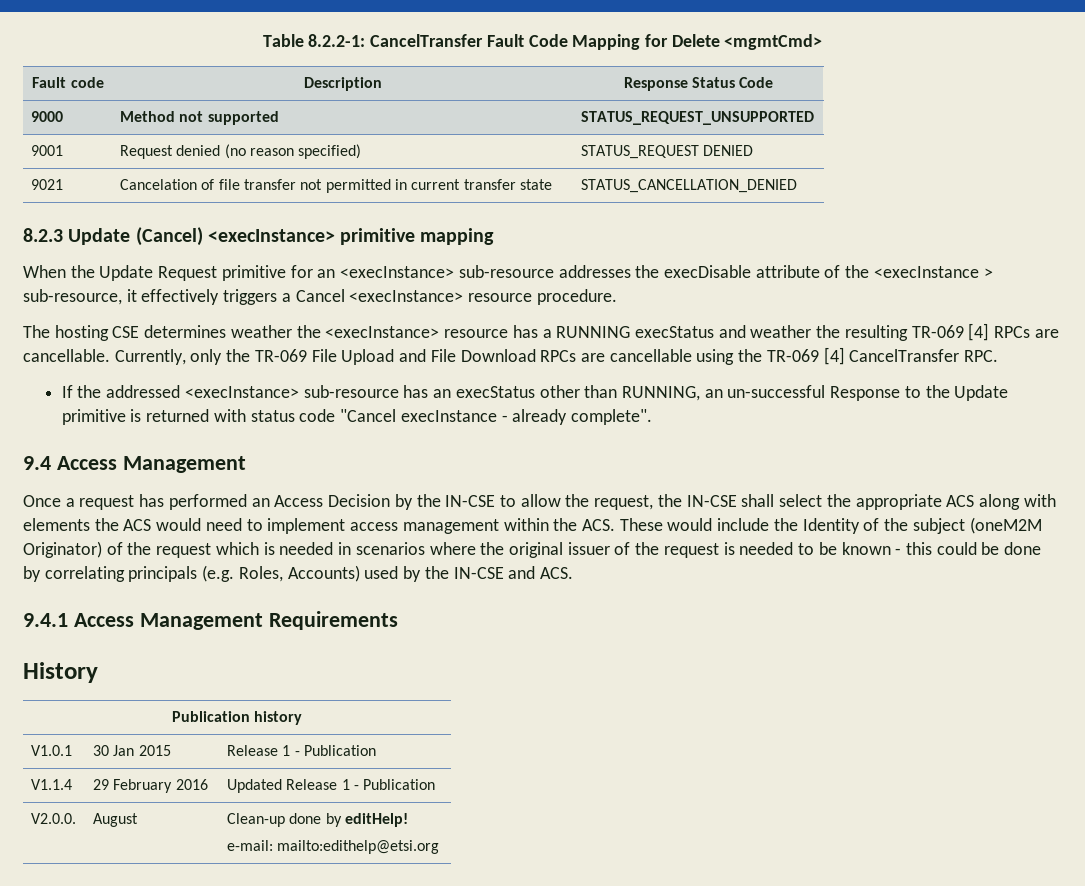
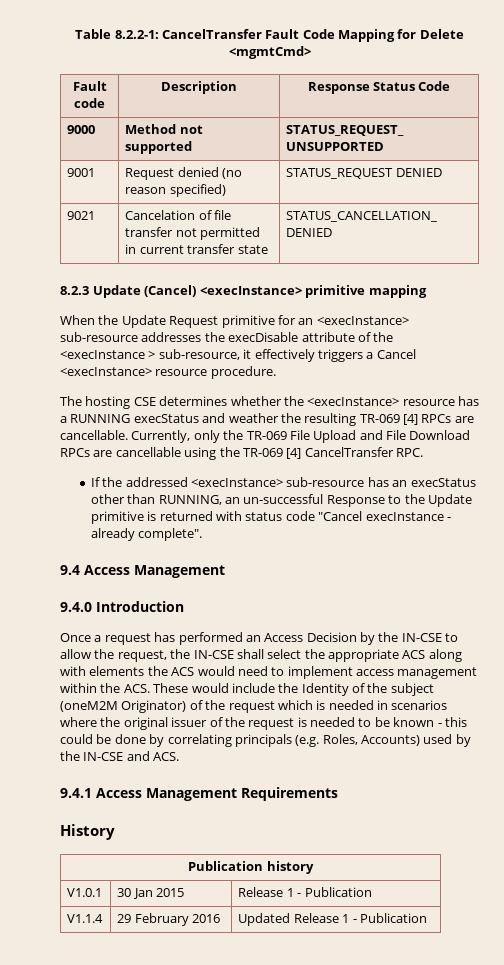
- The hosting CSE determines weather the <execInstance> resource has a RUNNING execStatus and weather the resulting TR-069 [4] RPCs are cancellable.
+ The hosting CSE determines whether the <execInstance> resource has a RUNNING execStatus and weather the resulting TR-069 [4] RPCs are cancellable.
+ 9.4.0 Introduction
- V2.0.0. | August | Clean-up done by editHelp!
- e-mail: mailto:edithelp@etsi.org

